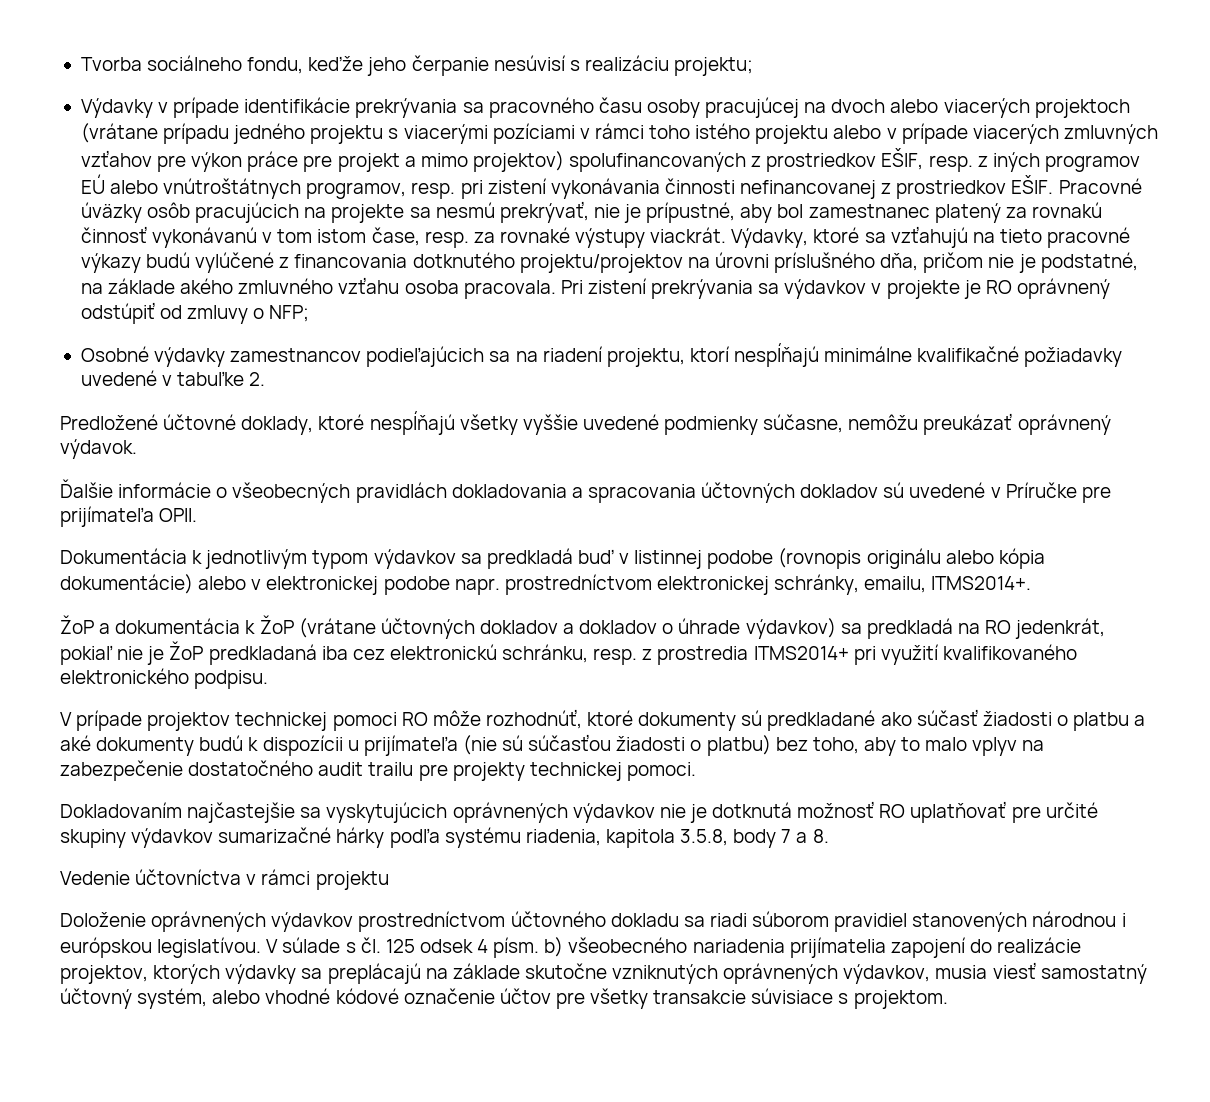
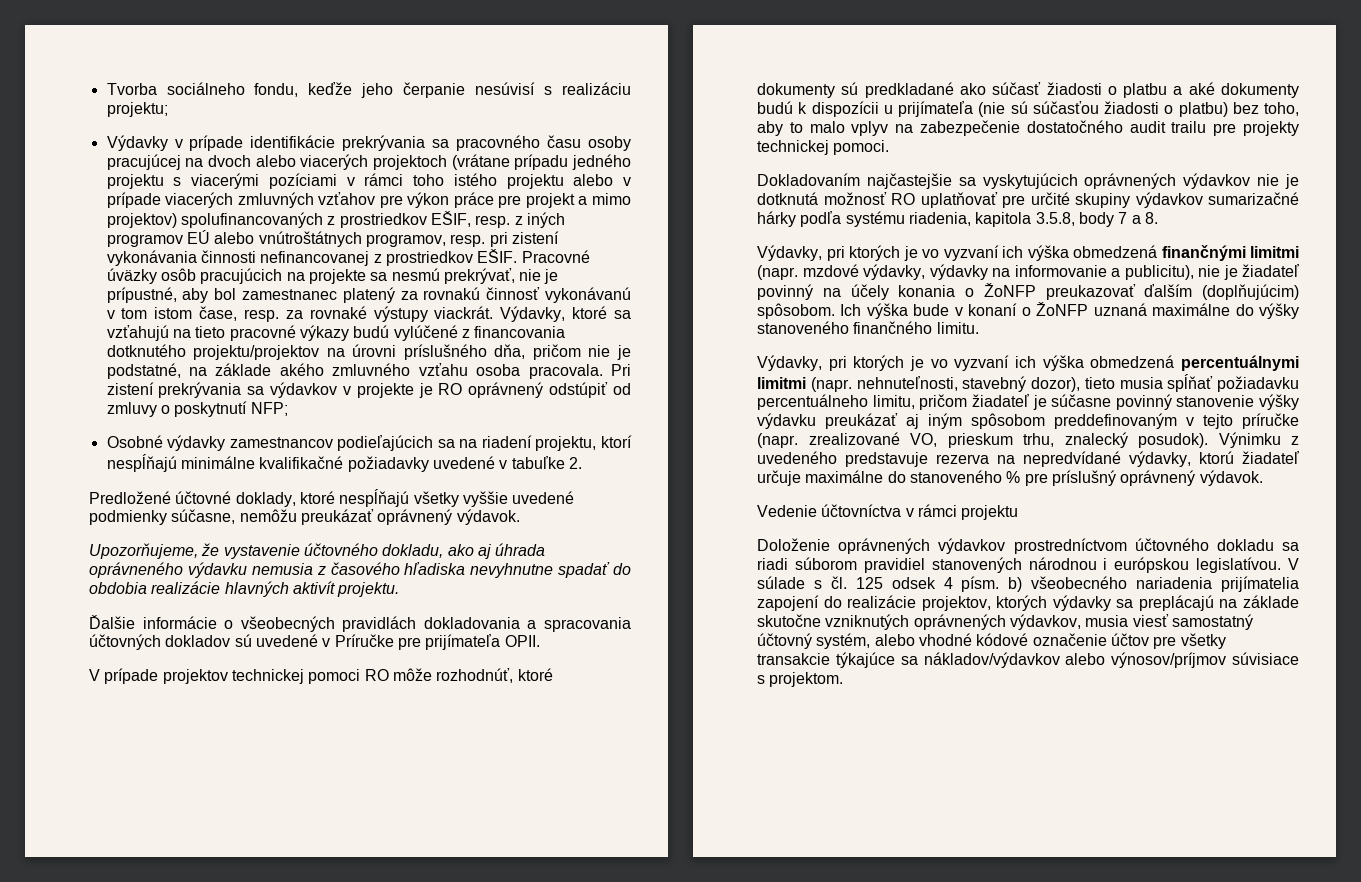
- Pri zistení prekrývania sa výdavkov v projekte je RO oprávnený odstúpiť od zmluvy o NFP;
+ Pri zistení prekrývania sa výdavkov v projekte je RO oprávnený odstúpiť od zmluvy o poskytnutí NFP;
+ Upozorňujeme, že vystavenie účtovného dokladu, ako aj úhrada oprávneného výdavku nemusia z časového hľadiska nevyhnutne spadať do obdobia realizácie hlavných aktivít projektu.
- Dokumentácia k jednotlivým typom výdavkov sa predkladá buď v listinnej podobe (rovnopis originálu alebo kópia dokumentácie) alebo v elektronickej podobe napr. prostredníctvom elektronickej schránky, emailu, ITMS2014+.
- ŽoP a dokumentácia k ŽoP (vrátane účtovných dokladov a dokladov o úhrade výdavkov) sa predkladá na RO jedenkrát, pokiaľ nie je ŽoP predkladaná iba cez elektronickú schránku, resp. z prostredia ITMS2014+ pri využití kvalifikovaného elektronického podpisu.
+ Výdavky, pri ktorých je vo vyzvaní ich výška obmedzená finančnými limitmi (napr. mzdové výdavky, výdavky na informovanie a publicitu), nie je žiadateľ povinný na účely konania o ŽoNFP preukazovať ďalším (doplňujúcim) spôsobom. Ich výška bude v konaní o ŽoNFP uznaná maximálne do výšky stanoveného finančného limitu.
+ Výdavky, pri ktorých je vo vyzvaní ich výška obmedzená percentuálnymi limitmi (napr. nehnuteľnosti, stavebný dozor), tieto musia spĺňať požiadavku percentuálneho limitu, pričom žiadateľ je súčasne povinný stanovenie výšky výdavku preukázať aj iným spôsobom preddefinovaným v tejto príručke (napr. zrealizované VO, prieskum trhu, znalecký posudok). Výnimku z uvedeného predstavuje rezerva na nepredvídané výdavky, ktorú žiadateľ určuje maximálne do stanoveného % pre príslušný oprávnený výdavok.
- V súlade s čl. 125 odsek 4 písm. b) všeobecného nariadenia prijímatelia zapojení do realizácie projektov, ktorých výdavky sa preplácajú na základe skutočne vzniknutých oprávnených výdavkov, musia viesť samostatný účtovný systém, alebo vhodné kódové označenie účtov pre všetky transakcie súvisiace s projektom.
+ V súlade s čl. 125 odsek 4 písm. b) všeobecného nariadenia prijímatelia zapojení do realizácie projektov, ktorých výdavky sa preplácajú na základe skutočne vzniknutých oprávnených výdavkov, musia viesť samostatný účtovný systém, alebo vhodné kódové označenie účtov pre všetky transakcie týkajúce sa nákladov/výdavkov alebo výnosov/príjmov súvisiace s projektom.

